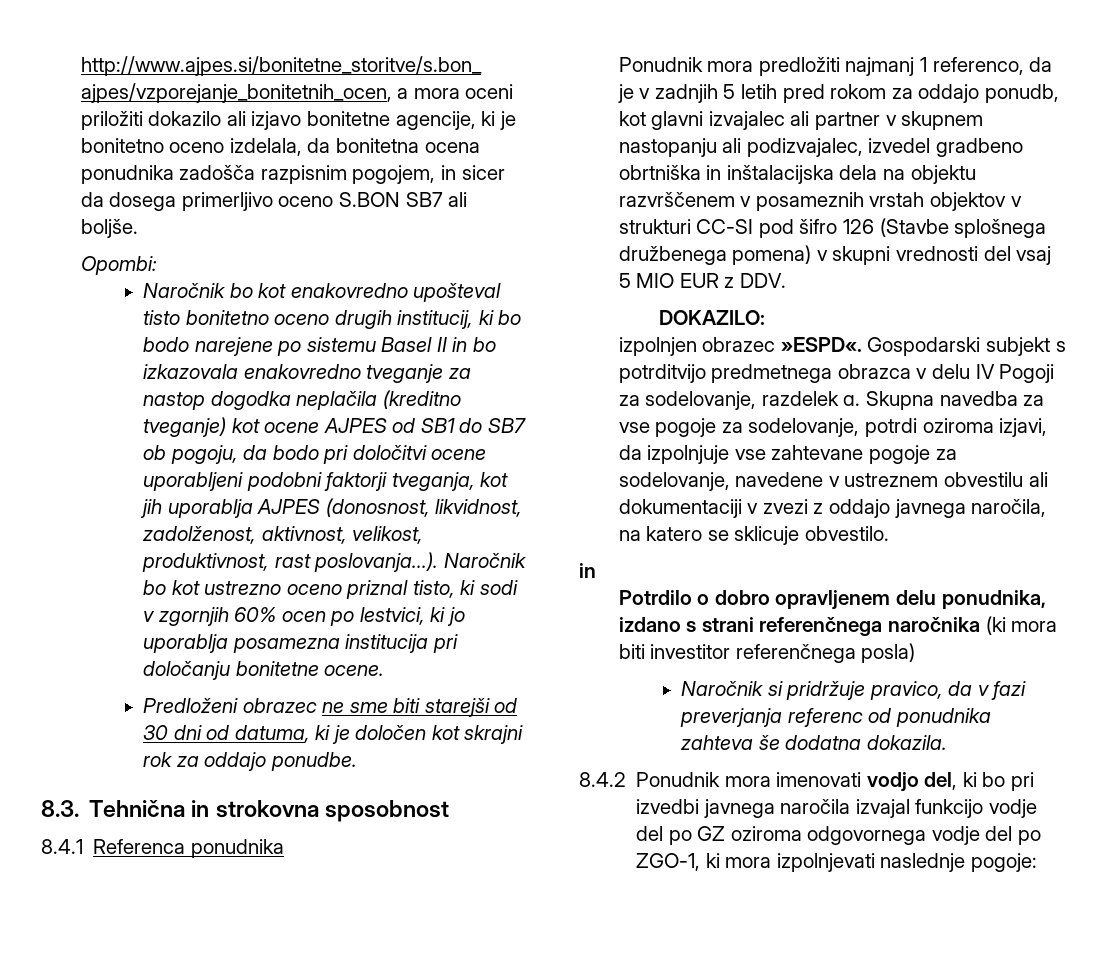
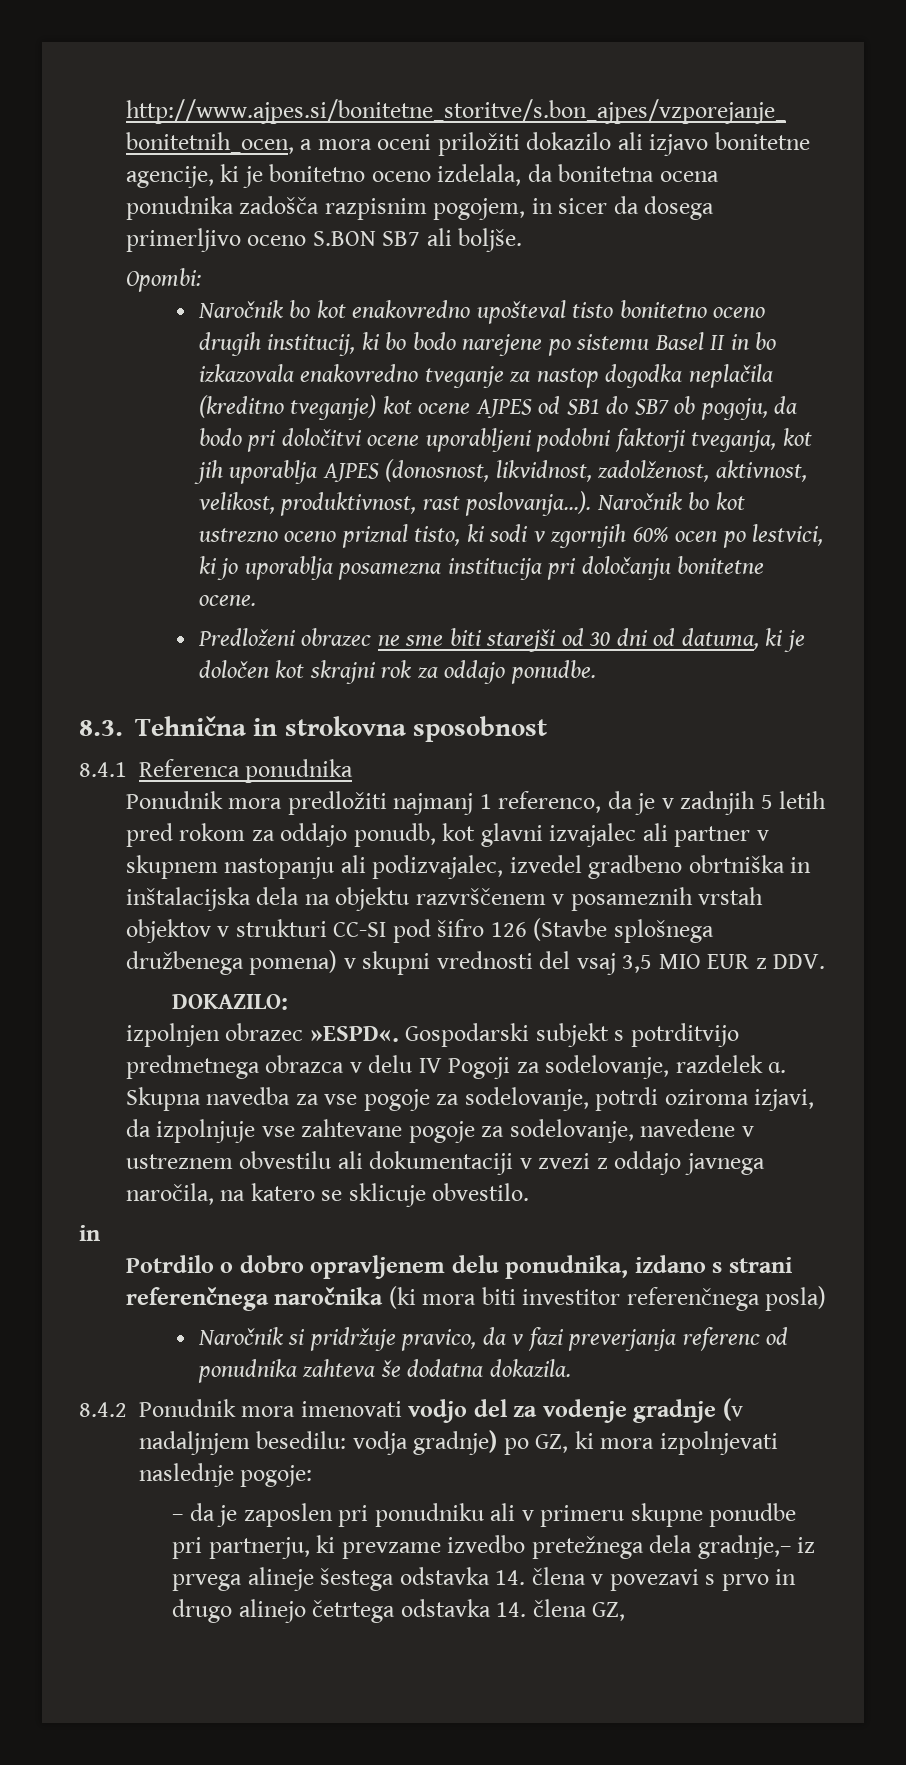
- Ponudnik mora predložiti najmanj 1 referenco, da je v zadnjih 5 letih pred rokom za oddajo ponudb, kot glavni izvajalec ali partner v skupnem nastopanju ali podizvajalec, izvedel gradbeno obrtniška in inštalacijska dela na objektu razvrščenem v posameznih vrstah objektov v strukturi CC-SI pod šifro 126 (Stavbe splošnega družbenega pomena) v skupni vrednosti del vsaj 5 MIO EUR z DDV.
+ Ponudnik mora predložiti najmanj 1 referenco, da je v zadnjih 5 letih pred rokom za oddajo ponudb, kot glavni izvajalec ali partner v skupnem nastopanju ali podizvajalec, izvedel gradbeno obrtniška in inštalacijska dela na objektu razvrščenem v posameznih vrstah objektov v strukturi CC-SI pod šifro 126 (Stavbe splošnega družbenega pomena) v skupni vrednosti del vsaj 3,5 MIO EUR z DDV.
- 8.4.2 Ponudnik mora imenovati vodjo del, ki bo pri izvedbi javnega naročila izvajal funkcijo vodje del po GZ oziroma odgovornega vodje del po ZGO-1, ki mora izpolnjevati naslednje pogoje:
+ 8.4.2 Ponudnik mora imenovati vodjo del za vodenje gradnje (v nadaljnjem besedilu: vodja gradnje) po GZ, ki mora izpolnjevati naslednje pogoje:
+ – da je zaposlen pri ponudniku ali v primeru skupne ponudbe pri partnerju, ki prevzame izvedbo pretežnega dela gradnje,– iz prvega alineje šestega odstavka 14. člena v povezavi s prvo in drugo alinejo četrtega odstavka 14. člena GZ,

